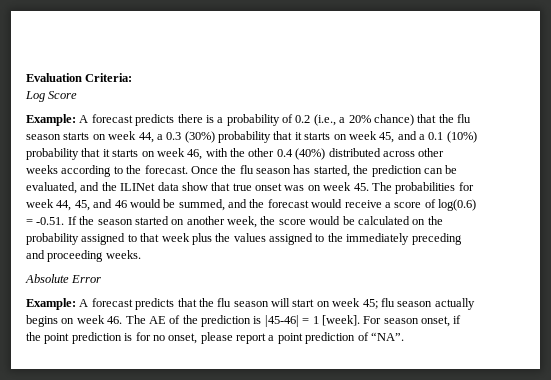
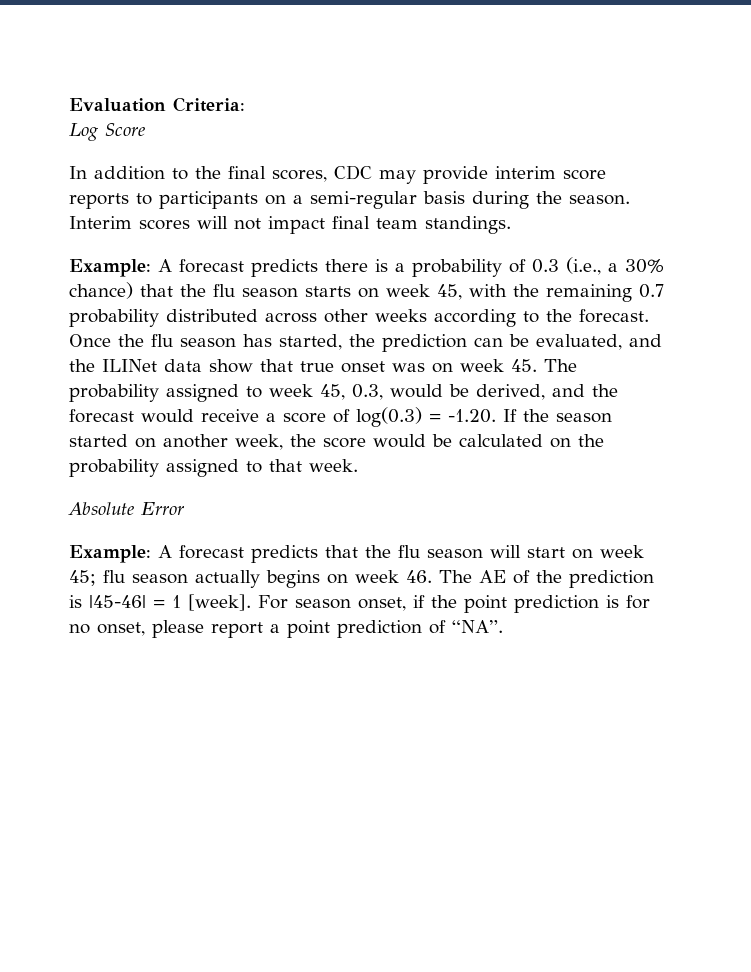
+ In addition to the final scores, CDC may provide interim score reports to participants on a semi-regular basis during the season. Interim scores will not impact final team standings.
- Example: A forecast predicts there is a probability of 0.2 (i.e., a 20% chance) that the flu season starts on week 44, a 0.3 (30%) probability that it starts on week 45, and a 0.1 (10%) probability that it starts on week 46, with the other 0.4 (40%) distributed across other weeks according to the forecast.
+ Example: A forecast predicts there is a probability of 0.3 (i.e., a 30% chance) that the flu season starts on week 45, with the remaining 0.7 probability distributed across other weeks according to the forecast.
- Once the flu season has started, the prediction can be evaluated, and the ILINet data show that true onset was on week 45. The probabilities for week 44, 45, and 46 would be summed, and the forecast would receive a score of log(0.6) = -0.51. If the season started on another week, the score would be calculated on the probability assigned to that week plus the values assigned to the immediately preceding and proceeding weeks.
+ Once the flu season has started, the prediction can be evaluated, and the ILINet data show that true onset was on week 45. The probability assigned to week 45, 0.3, would be derived, and the forecast would receive a score of log(0.3) = -1.20. If the season started on another week, the score would be calculated on the probability assigned to that week.

